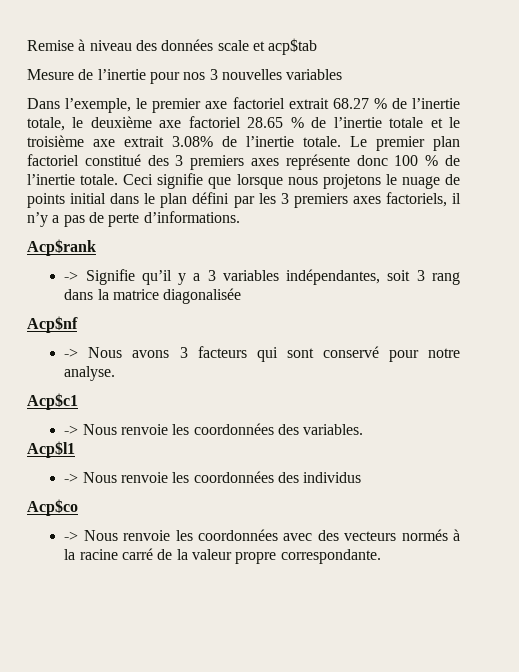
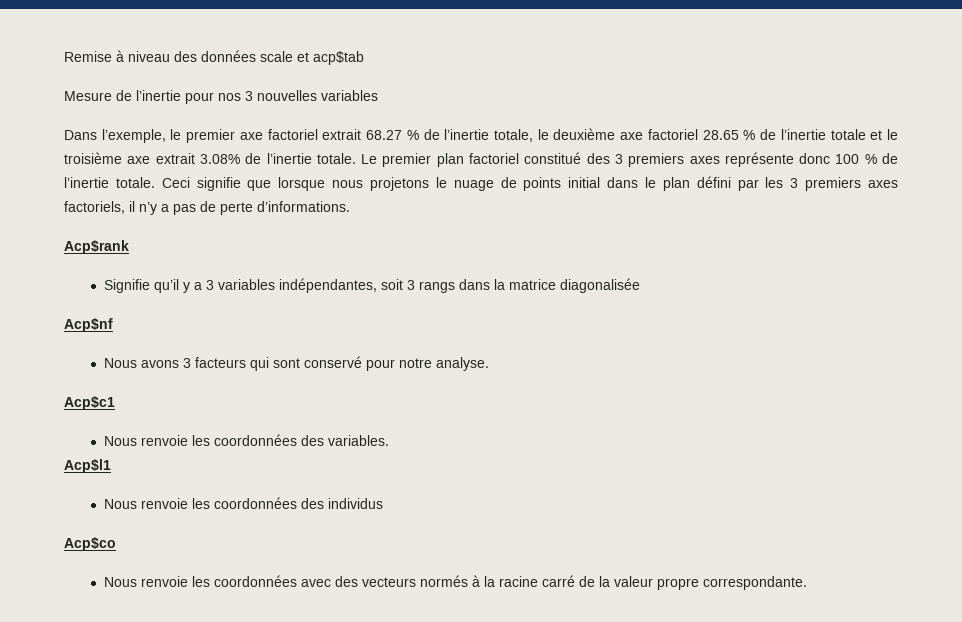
- -> Signifie qu’il y a 3 variables indépendantes, soit 3 rang dans la matrice diagonalisée
+ Signifie qu’il y a 3 variables indépendantes, soit 3 rangs dans la matrice diagonalisée
- -> Nous avons 3 facteurs qui sont conservé pour notre analyse.
+ Nous avons 3 facteurs qui sont conservé pour notre analyse.
- -> Nous renvoie les coordonnées des variables.
+ Nous renvoie les coordonnées des variables.
- -> Nous renvoie les coordonnées des individus
+ Nous renvoie les coordonnées des individus
- -> Nous renvoie les coordonnées avec des vecteurs normés à la racine carré de la valeur propre correspondante.
+ Nous renvoie les coordonnées avec des vecteurs normés à la racine carré de la valeur propre correspondante.

